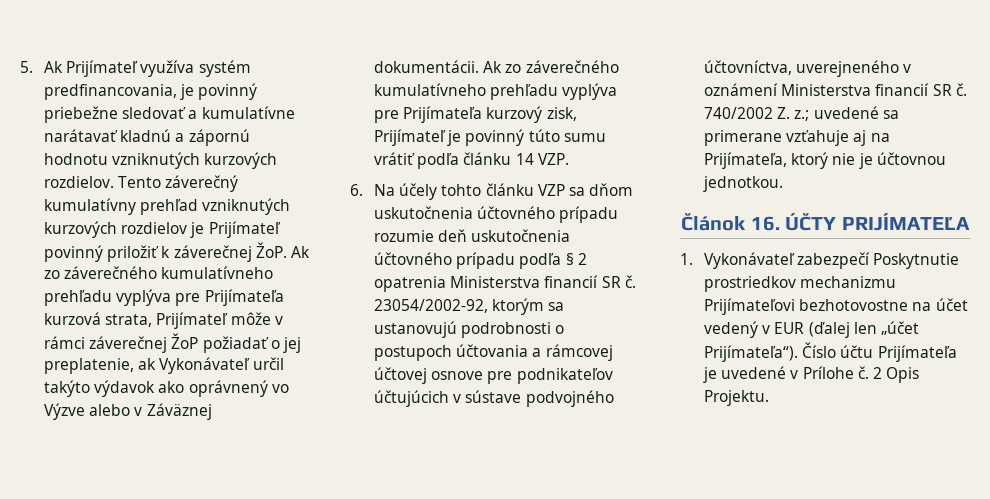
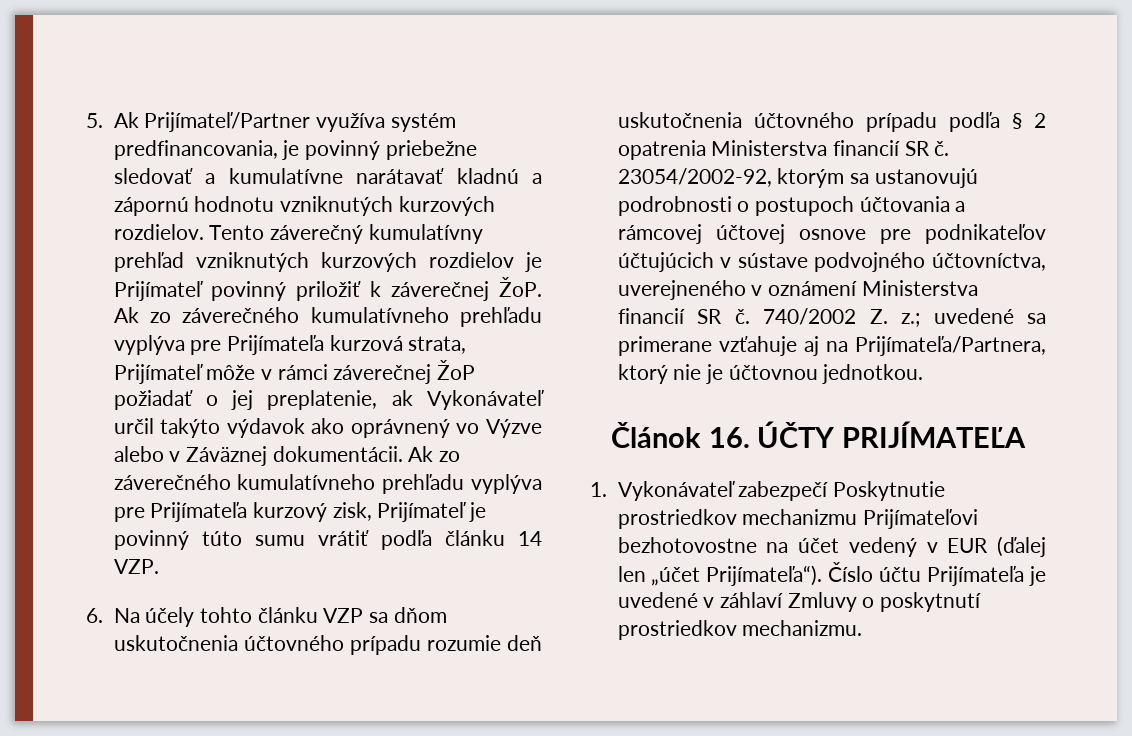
- 5. Ak Prijímateľ využíva systém predfinancovania, je povinný priebežne sledovať a kumulatívne narátavať kladnú a zápornú hodnotu vzniknutých kurzových rozdielov.
+ 5. Ak Prijímateľ/Partner využíva systém predfinancovania, je povinný priebežne sledovať a kumulatívne narátavať kladnú a zápornú hodnotu vzniknutých kurzových rozdielov.
- 740/2002 Z. z.; uvedené sa primerane vzťahuje aj na Prijímateľa, ktorý nie je účtovnou jednotkou.
+ 740/2002 Z. z.; uvedené sa primerane vzťahuje aj na Prijímateľa/Partnera, ktorý nie je účtovnou jednotkou.
- Číslo účtu Prijímateľa je uvedené v Prílohe č. 2 Opis Projektu.
+ Číslo účtu Prijímateľa je uvedené v záhlaví Zmluvy o poskytnutí prostriedkov mechanizmu.

